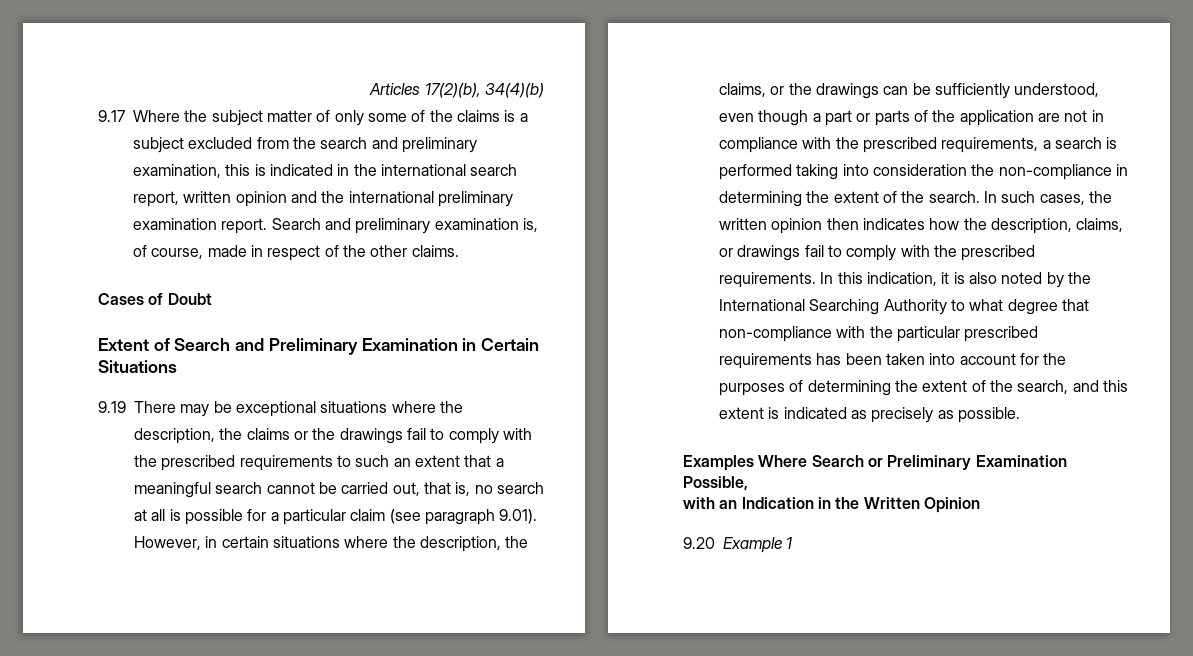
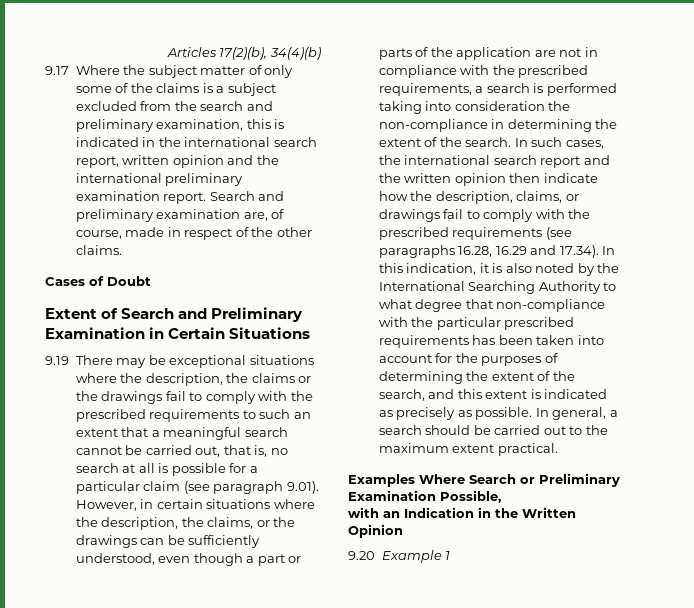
- Search and preliminary examination is, of course, made in respect of the other claims.
+ Search and preliminary examination are, of course, made in respect of the other claims.
- In such cases, the written opinion then indicates how the description, claims, or drawings fail to comply with the prescribed requirements. In this indication, it is also noted by the International Searching Authority to what degree that non-compliance with the particular prescribed requirements has been taken into account for the purposes of determining the extent of the search, and this extent is indicated as precisely as possible.
+ In such cases, the international search report and the written opinion then indicate how the description, claims, or drawings fail to comply with the prescribed requirements (see paragraphs 16.28, 16.29 and 17.34). In this indication, it is also noted by the International Searching Authority to what degree that non-compliance with the particular prescribed requirements has been taken into account for the purposes of determining the extent of the search, and this extent is indicated as precisely as possible. In general, a search should be carried out to the maximum extent practical.

